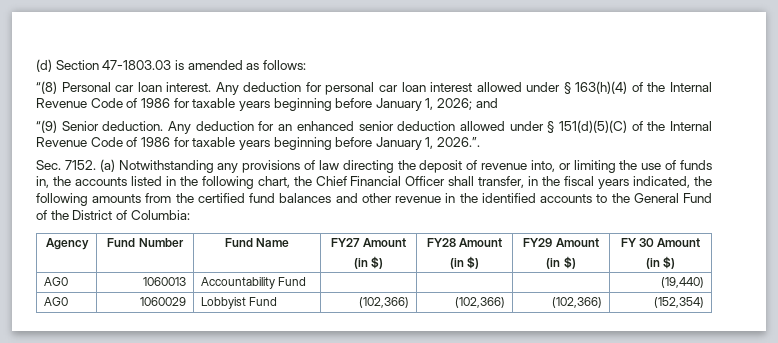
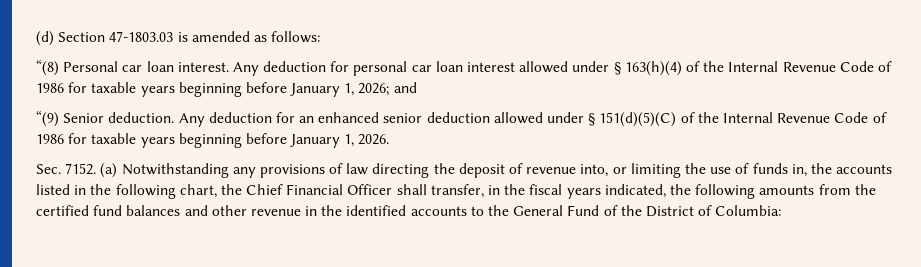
- Any deduction for an enhanced senior deduction allowed under § 151(d)(5)(C) of the Internal Revenue Code of 1986 for taxable years beginning before January 1, 2026.”.
+ Any deduction for an enhanced senior deduction allowed under § 151(d)(5)(C) of the Internal Revenue Code of 1986 for taxable years beginning before January 1, 2026.
- Agency | Fund Number | Fund Name | FY27 Amount
- (in $) | FY28 Amount
- (in $) | FY29 Amount
- (in $) | FY 30 Amount
- (in $)
- AG0 | 1060013 | Accountability Fund | | | | (19,440)
- AG0 | 1060029 | Lobbyist Fund | (102,366) | (102,366) | (102,366) | (152,354)

